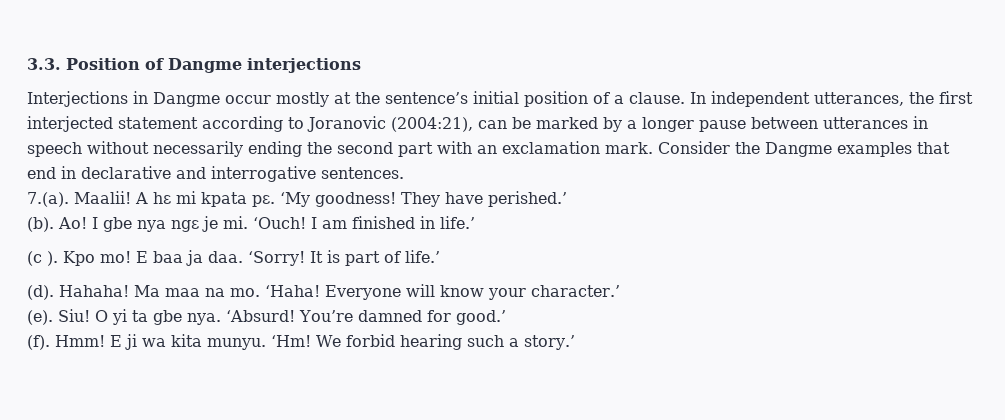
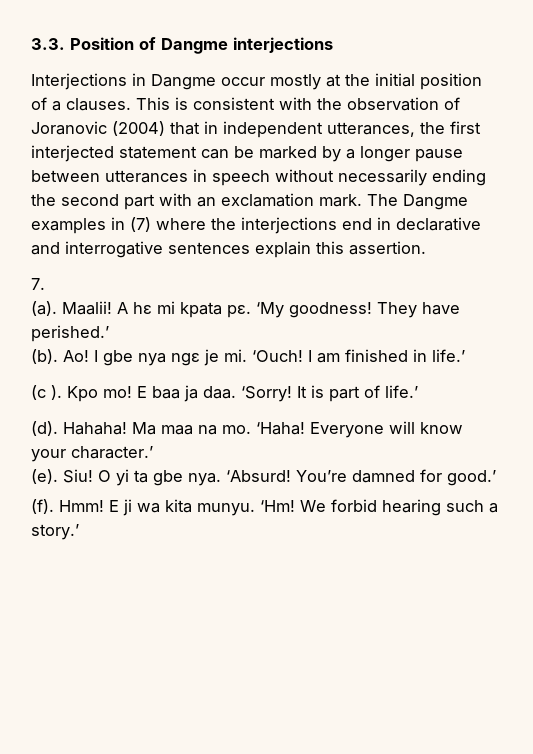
- Interjections in Dangme occur mostly at the sentence’s initial position of a clause. In independent utterances, the first interjected statement according to Joranovic (2004:21), can be marked by a longer pause between utterances in speech without necessarily ending the second part with an exclamation mark.
+ Interjections in Dangme occur mostly at the initial position of a clauses. This is consistent with the observation of Joranovic (2004) that in independent utterances, the first interjected statement can be marked by a longer pause between utterances in speech without necessarily ending the second part with an exclamation mark.
- Consider the Dangme examples that end in declarative and interrogative sentences.
- 7.(a). Maalii!
+ The Dangme examples in (7) where the interjections end in declarative and interrogative sentences explain this assertion.
+ 7.
+ (a). Maalii!

